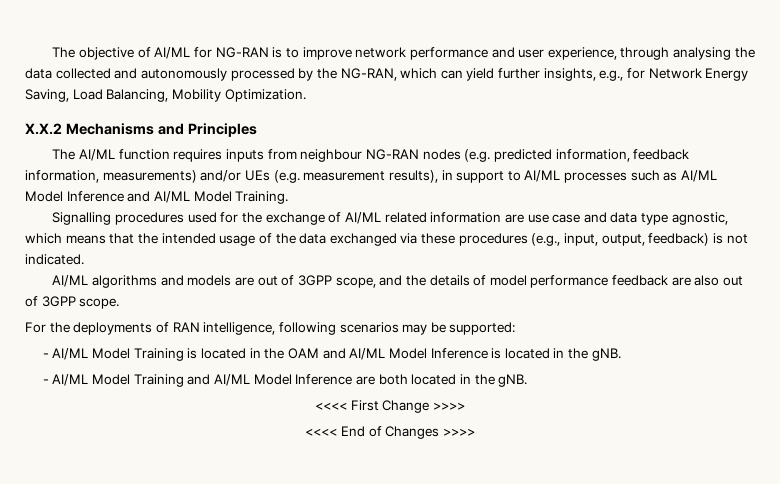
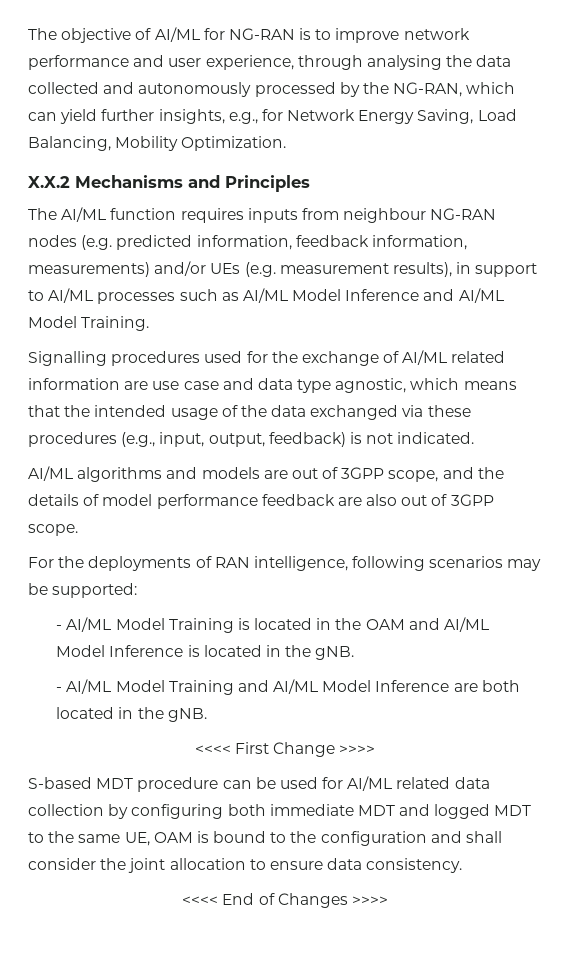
+ S-based MDT procedure can be used for AI/ML related data collection by configuring both immediate MDT and logged MDT to the same UE, OAM is bound to the configuration and shall consider the joint allocation to ensure data consistency.

